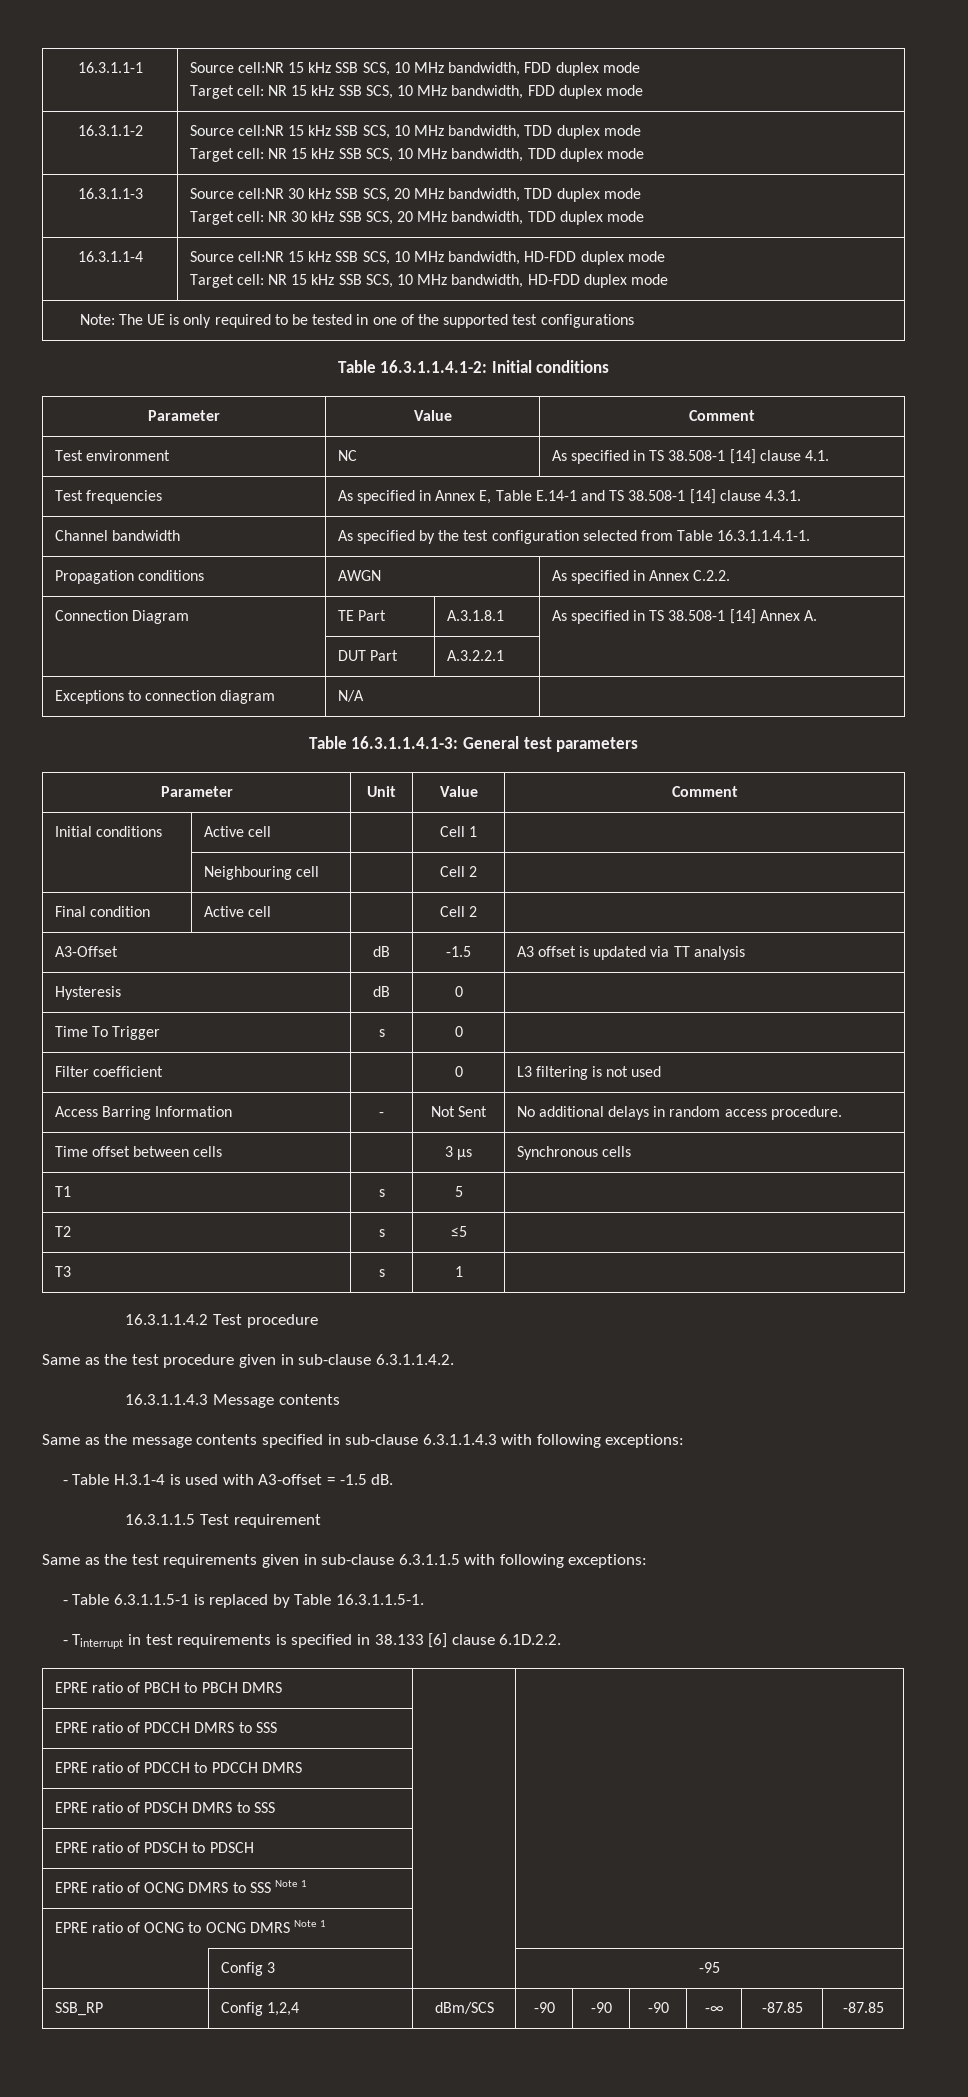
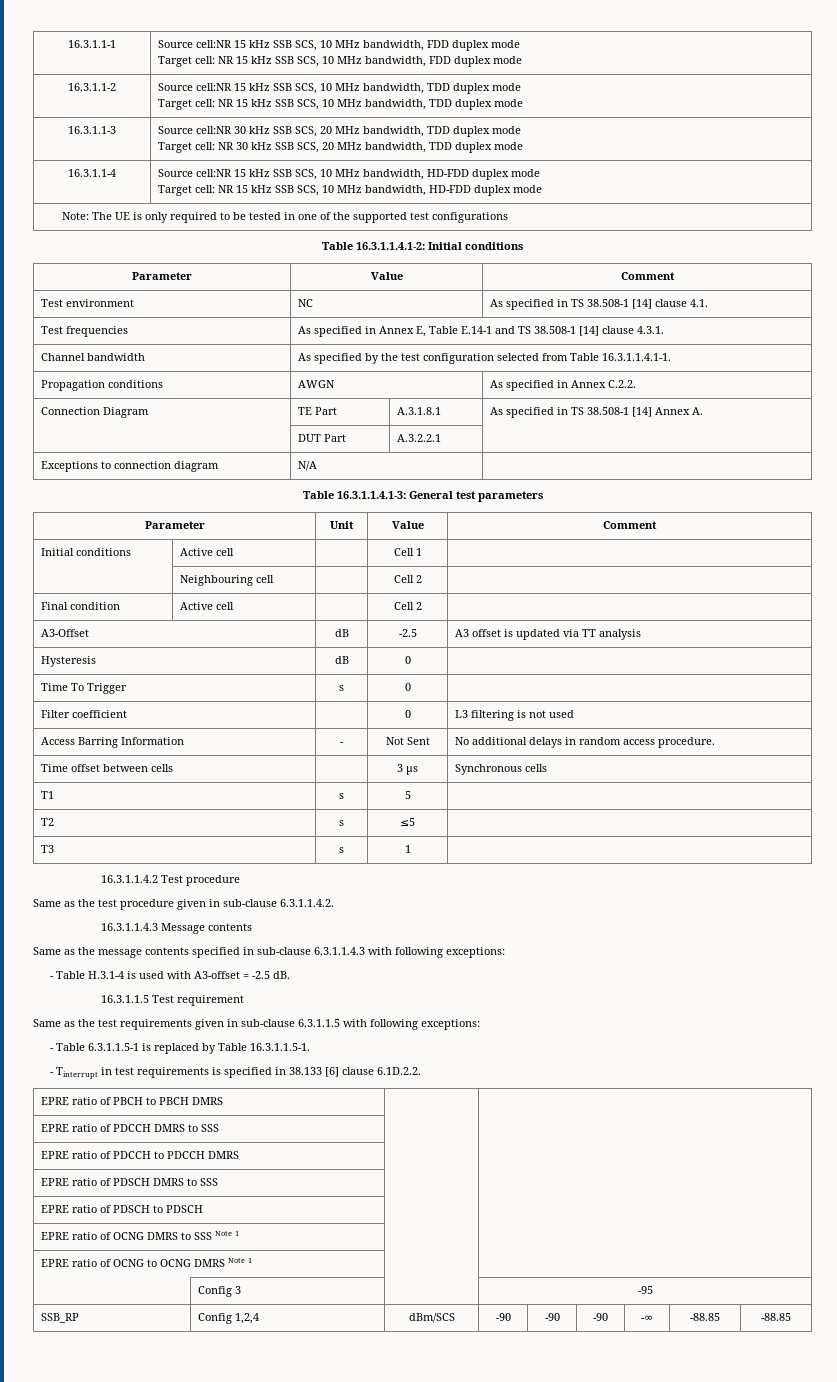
- A3-Offset | dB | -1.5 | A3 offset is updated via TT analysis
+ A3-Offset | dB | -2.5 | A3 offset is updated via TT analysis
- - Table H.3.1-4 is used with A3-offset = -1.5 dB.
+ - Table H.3.1-4 is used with A3-offset = -2.5 dB.
- SSB_RP | Config 1,2,4 | dBm/SCS | -90 | -90 | -90 | -∞ | -87.85 | -87.85
+ SSB_RP | Config 1,2,4 | dBm/SCS | -90 | -90 | -90 | -∞ | -88.85 | -88.85

